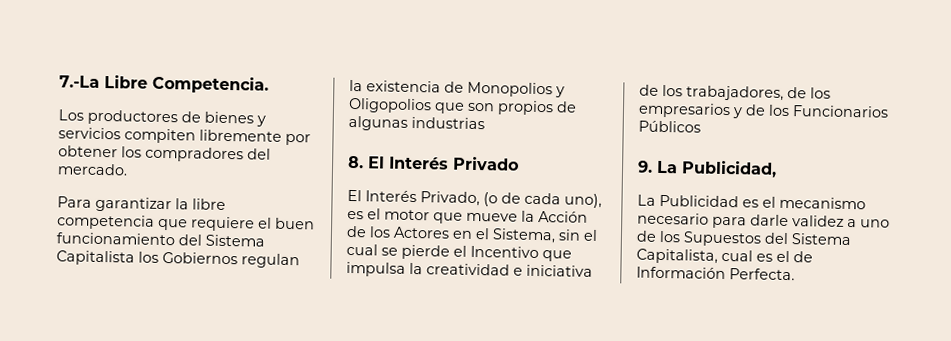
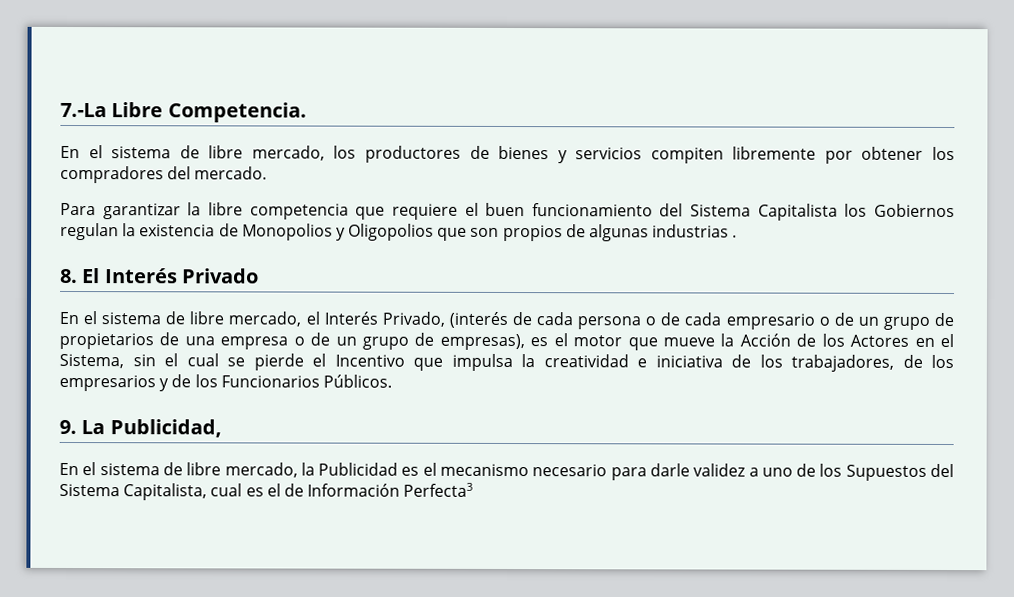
- Los productores de bienes y servicios compiten libremente por obtener los compradores del mercado.
+ En el sistema de libre mercado, los productores de bienes y servicios compiten libremente por obtener los compradores del mercado.
- Para garantizar la libre competencia que requiere el buen funcionamiento del Sistema Capitalista los Gobiernos regulan la existencia de Monopolios y Oligopolios que son propios de algunas industrias
+ Para garantizar la libre competencia que requiere el buen funcionamiento del Sistema Capitalista los Gobiernos regulan la existencia de Monopolios y Oligopolios que son propios de algunas industrias .
- El Interés Privado, (o de cada uno), es el motor que mueve la Acción de los Actores en el Sistema, sin el cual se pierde el Incentivo que impulsa la creatividad e iniciativa de los trabajadores, de los empresarios y de los Funcionarios Públicos
+ En el sistema de libre mercado, el Interés Privado, (interés de cada persona o de cada empresario o de un grupo de propietarios de una empresa o de un grupo de empresas), es el motor que mueve la Acción de los Actores en el Sistema, sin el cual se pierde el Incentivo que impulsa la creatividad e iniciativa de los trabajadores, de los empresarios y de los Funcionarios Públicos.
- La Publicidad es el mecanismo necesario para darle validez a uno de los Supuestos del Sistema Capitalista, cual es el de Información Perfecta.
+ En el sistema de libre mercado, la Publicidad es el mecanismo necesario para darle validez a uno de los Supuestos del Sistema Capitalista, cual es el de Información Perfecta3

